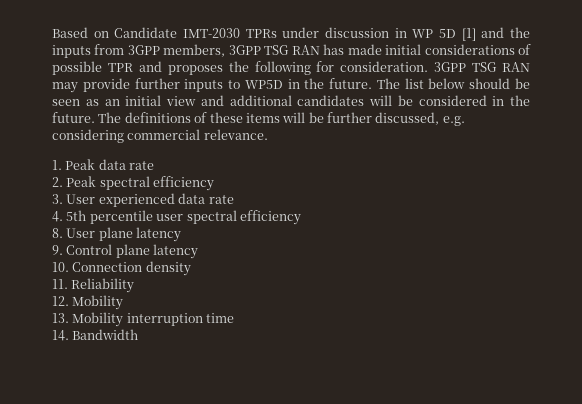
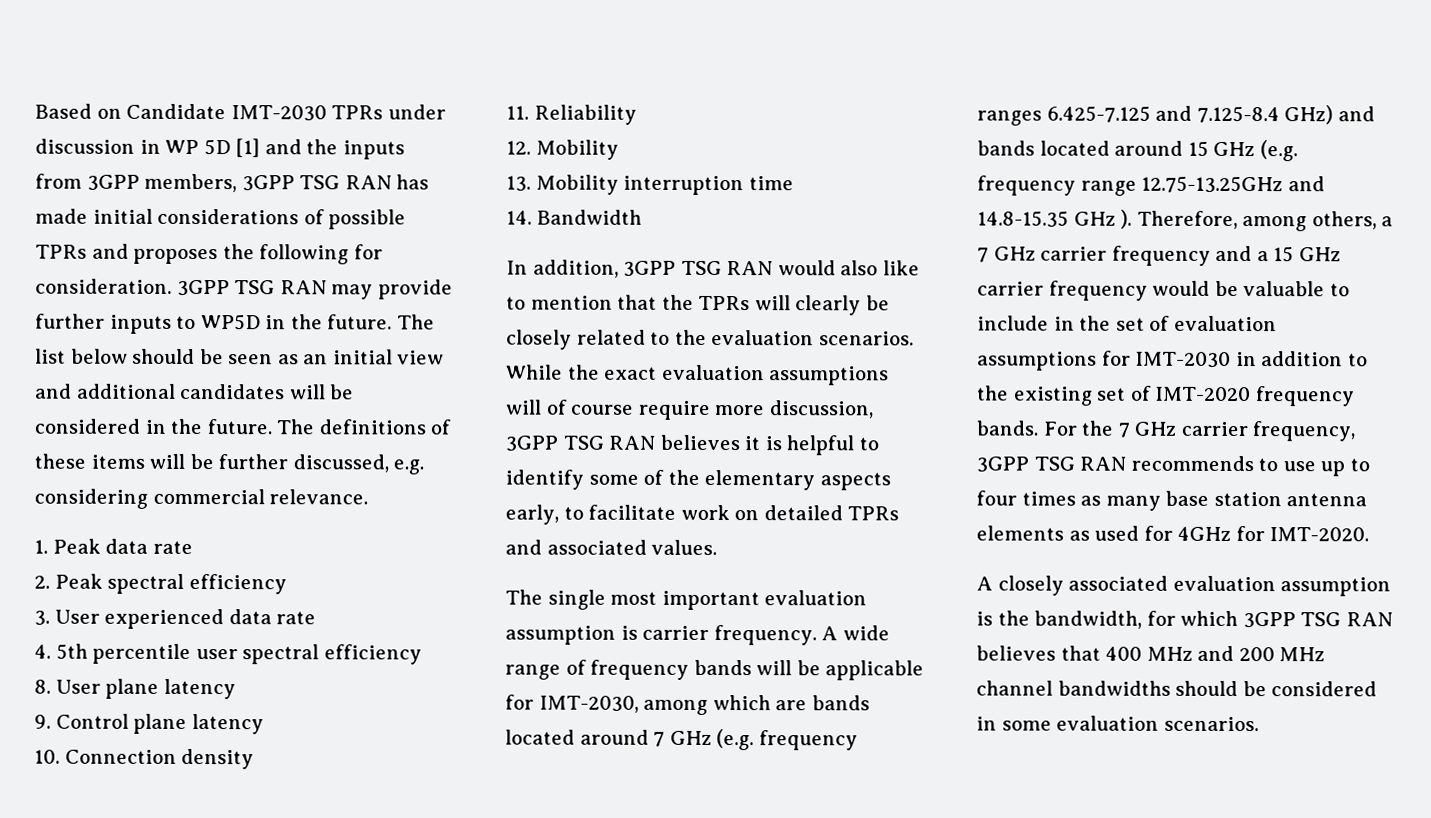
- Based on Candidate IMT-2030 TPRs under discussion in WP 5D [1] and the inputs from 3GPP members, 3GPP TSG RAN has made initial considerations of possible TPR and proposes the following for consideration.
+ Based on Candidate IMT-2030 TPRs under discussion in WP 5D [1] and the inputs from 3GPP members, 3GPP TSG RAN has made initial considerations of possible TPRs and proposes the following for consideration.
+ In addition, 3GPP TSG RAN would also like to mention that the TPRs will clearly be closely related to the evaluation scenarios. While the exact evaluation assumptions will of course require more discussion, 3GPP TSG RAN believes it is helpful to identify some of the elementary aspects early, to facilitate work on detailed TPRs and associated values.
+ The single most important evaluation assumption is carrier frequency. A wide range of frequency bands will be applicable for IMT-2030, among which are bands located around 7 GHz (e.g. frequency ranges 6.425-7.125 and 7.125-8.4 GHz) and bands located around 15 GHz (e.g. frequency range 12.75-13.25GHz and 14.8-15.35 GHz ). Therefore, among others, a 7 GHz carrier frequency and a 15 GHz carrier frequency would be valuable to include in the set of evaluation assumptions for IMT-2030 in addition to the existing set of IMT-2020 frequency bands. For the 7 GHz carrier frequency, 3GPP TSG RAN recommends to use up to four times as many base station antenna elements as used for 4GHz for IMT-2020.
+ A closely associated evaluation assumption is the bandwidth, for which 3GPP TSG RAN believes that 400 MHz and 200 MHz channel bandwidths should be considered in some evaluation scenarios.

